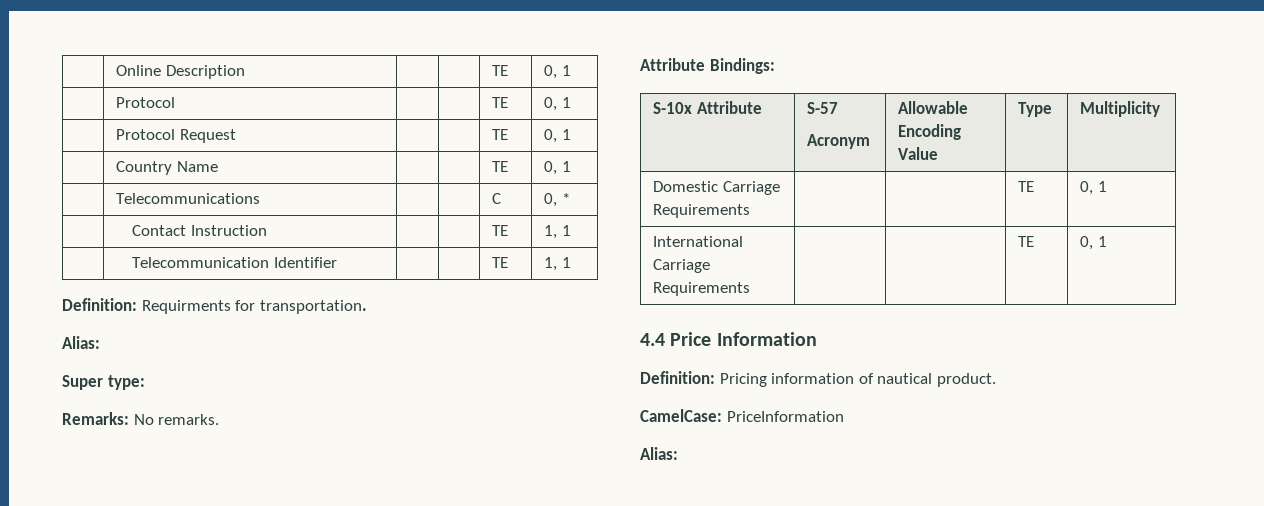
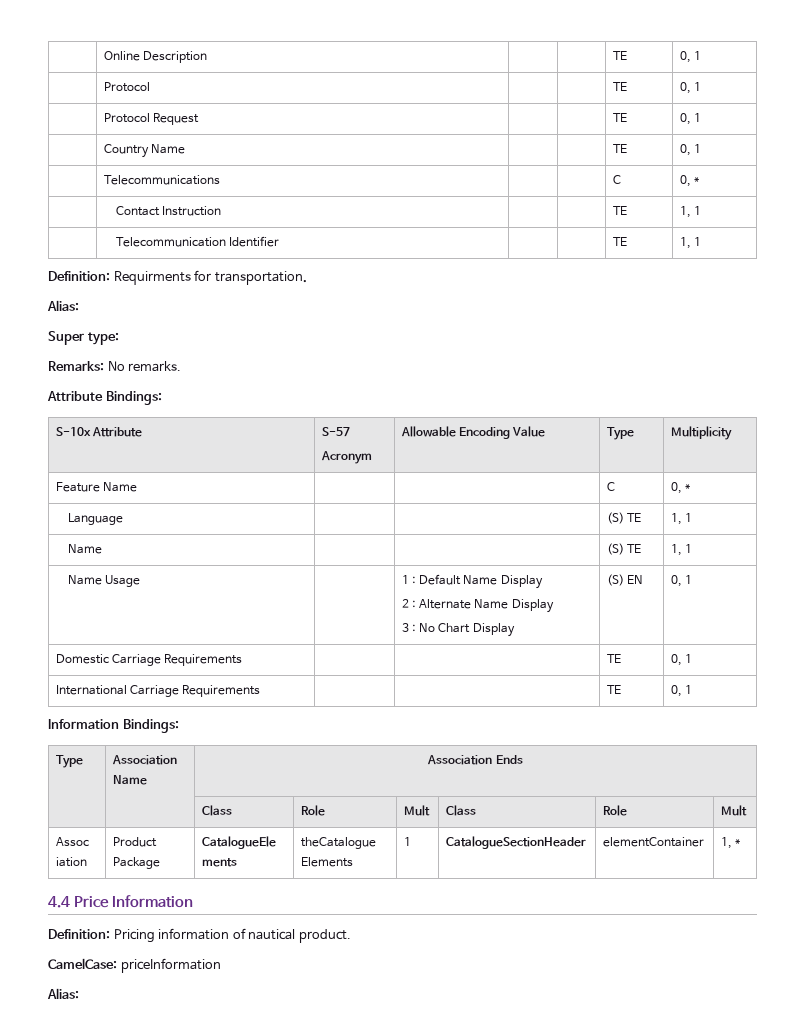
+ Feature Name | | | C | 0, *
+ Language | | | (S) TE | 1, 1
+ Name | | | (S) TE | 1, 1
+ Name Usage | | 1 : Default Name Display
+ 2 : Alternate Name Display
+ 3 : No Chart Display | (S) EN | 0, 1
+ Information Bindings:
+ Type | Association Name | Association Ends
+ | | Class | Role | Mult | Class | Role | Mult
+ Assoc iation | Product Package | CatalogueEle ments | theCatalogue Elements | 1 | CatalogueSectionHeader | elementContainer | 1, *
- CamelCase: PriceInformation
+ CamelCase: priceInformation

